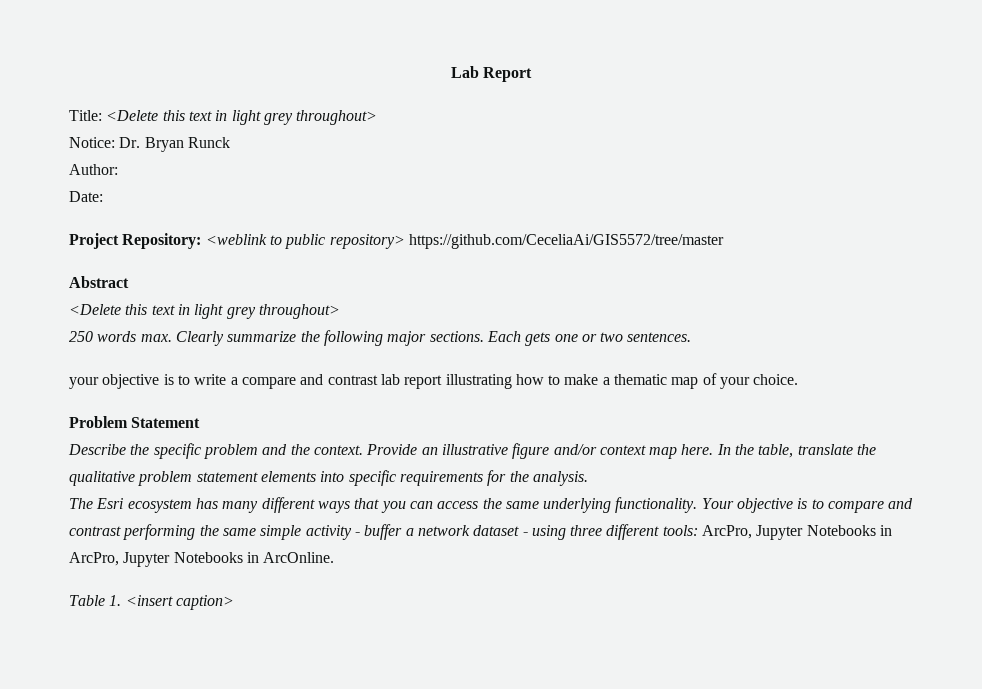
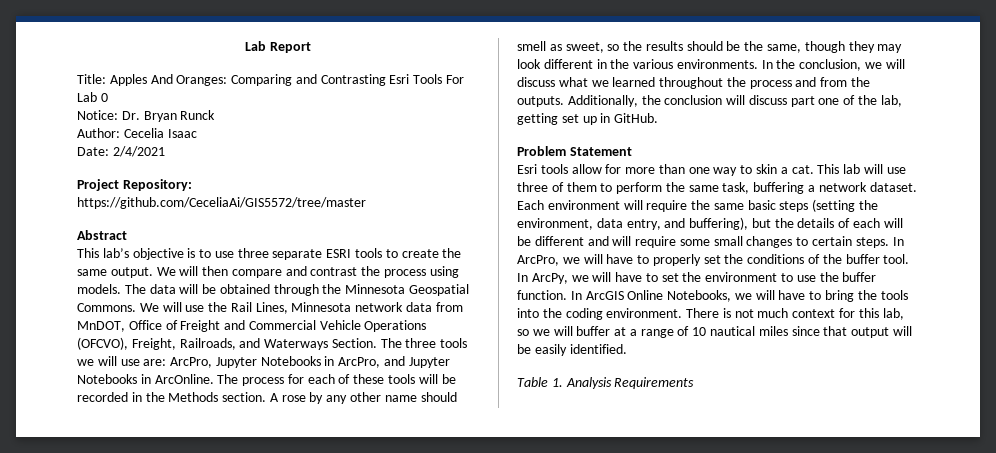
- Title: <Delete this text in light grey throughout>
+ Title: Apples And Oranges: Comparing and Contrasting Esri Tools For Lab 0
- Author:
+ Author: Cecelia Isaac
- Date:
+ Date: 2/4/2021
- Project Repository: <weblink to public repository> https://github.com/CeceliaAi/GIS5572/tree/master
+ Project Repository: https://github.com/CeceliaAi/GIS5572/tree/master
  Abstract
- <Delete this text in light grey throughout>
- 250 words max. Clearly summarize the following major sections. Each gets one or two sentences.
- your objective is to write a compare and contrast lab report illustrating how to make a thematic map of your choice.
+ This lab’s objective is to use three separate ESRI tools to create the same output. We will then compare and contrast the process using models. The data will be obtained through the Minnesota Geospatial Commons. We will use the Rail Lines, Minnesota network data from MnDOT, Office of Freight and Commercial Vehicle Operations (OFCVO), Freight, Railroads, and Waterways Section. The three tools we will use are: ArcPro, Jupyter Notebooks in ArcPro, and Jupyter Notebooks in ArcOnline. The process for each of these tools will be recorded in the Methods section. A rose by any other name should smell as sweet, so the results should be the same, though they may look different in the various environments. In the conclusion, we will discuss what we learned throughout the process and from the outputs. Additionally, the conclusion will discuss part one of the lab, getting set up in GitHub.
  Problem Statement
- Describe the specific problem and the context. Provide an illustrative figure and/or context map here. In the table, translate the qualitative problem statement elements into specific requirements for the analysis.
- The Esri ecosystem has many different ways that you can access the same underlying functionality. Your objective is to compare and contrast performing the same simple activity - buffer a network dataset - using three different tools: ArcPro, Jupyter Notebooks in ArcPro, Jupyter Notebooks in ArcOnline.
+ Esri tools allow for more than one way to skin a cat. This lab will use three of them to perform the same task, buffering a network dataset. Each environment will require the same basic steps (setting the environment, data entry, and buffering), but the details of each will be different and will require some small changes to certain steps. In ArcPro, we will have to properly set the conditions of the buffer tool. In ArcPy, we will have to set the environment to use the buffer function. In ArcGIS Online Notebooks, we will have to bring the tools into the coding environment. There is not much context for this lab, so we will buffer at a range of 10 nautical miles since that output will be easily identified.
- Table 1. <insert caption>
+ Table 1. Analysis Requirements

